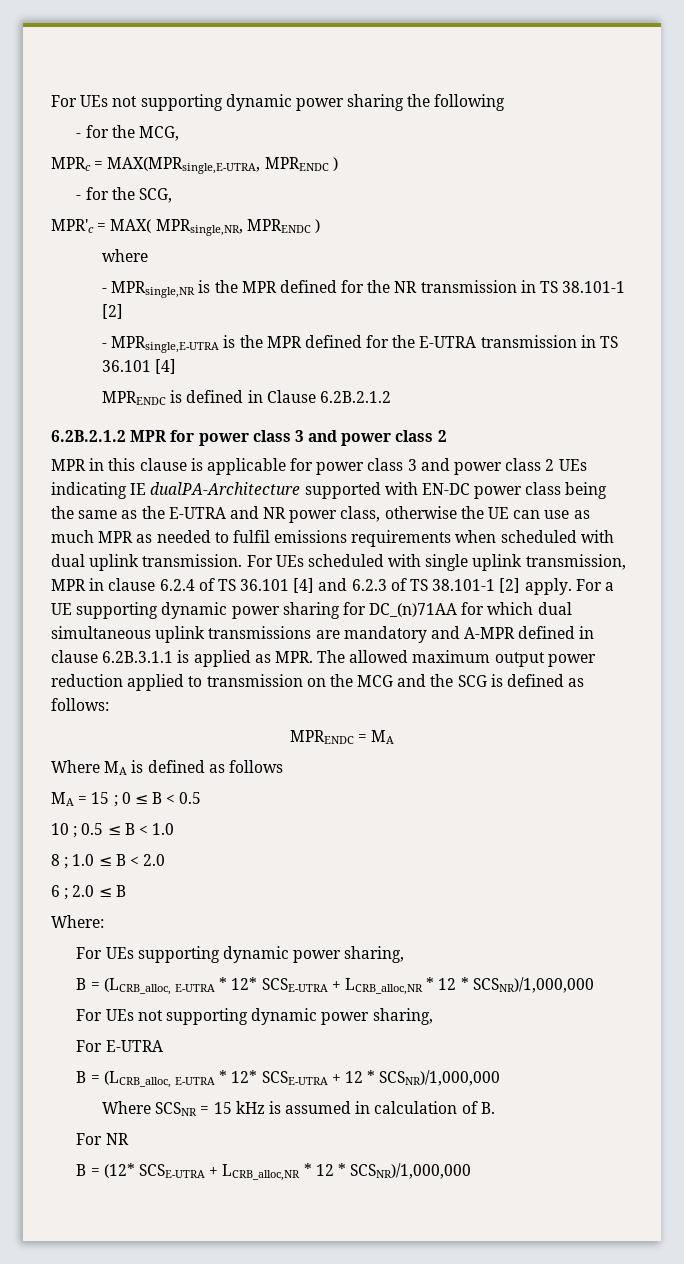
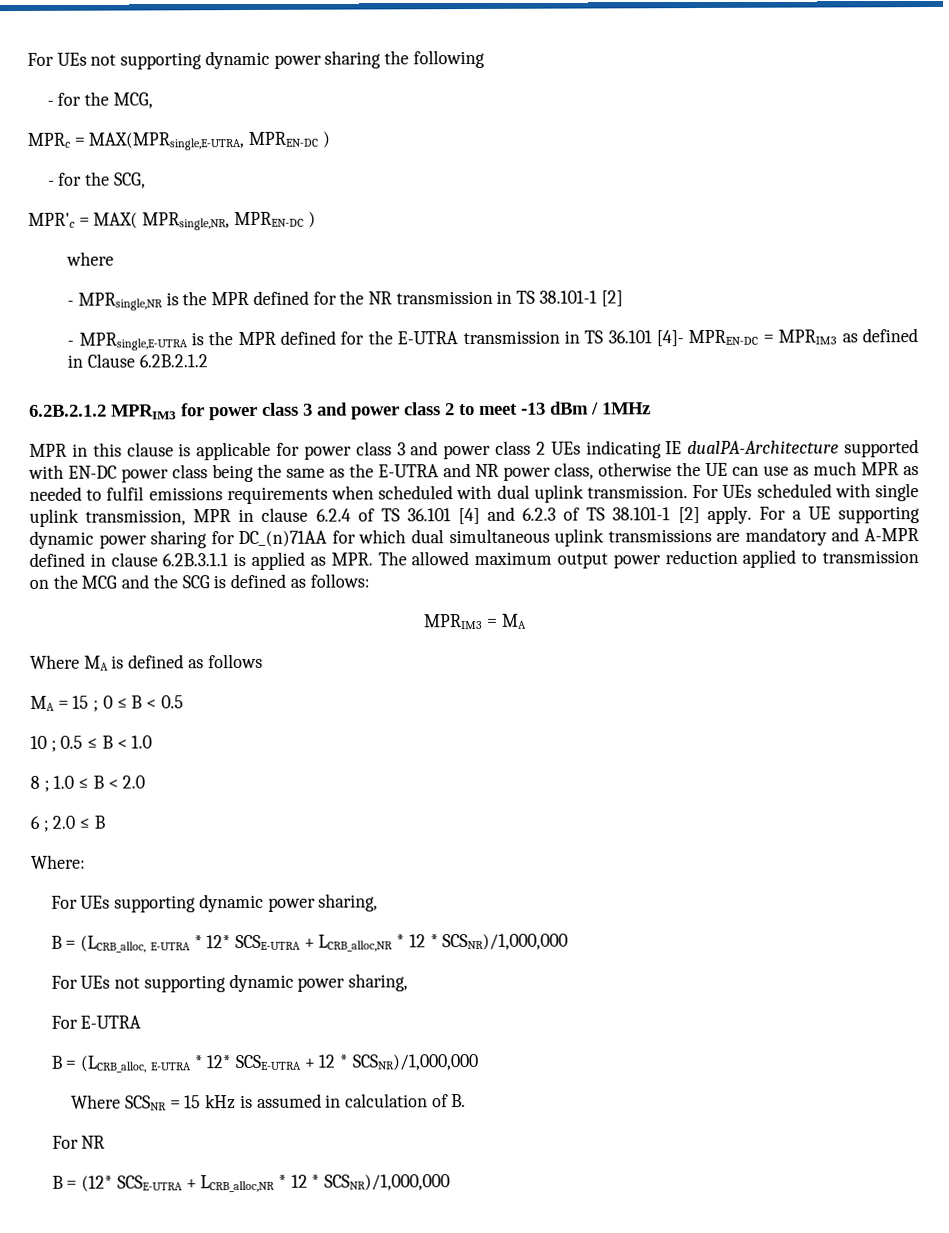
- MPRc = MAX(MPRsingle,E-UTRA, MPRENDC )
+ MPRc = MAX(MPRsingle,E-UTRA, MPREN-DC )
- MPR'c = MAX( MPRsingle,NR, MPRENDC )
+ MPR'c = MAX( MPRsingle,NR, MPREN-DC )
- - MPRsingle,E-UTRA is the MPR defined for the E-UTRA transmission in TS 36.101 [4]
- MPRENDC is defined in Clause 6.2B.2.1.2
+ - MPRsingle,E-UTRA is the MPR defined for the E-UTRA transmission in TS 36.101 [4]- MPREN-DC = MPRIM3 as defined in Clause 6.2B.2.1.2
- 6.2B.2.1.2 MPR for power class 3 and power class 2
+ 6.2B.2.1.2 MPRIM3 for power class 3 and power class 2 to meet -13 dBm / 1MHz
- MPRENDC = MA
+ MPRIM3 = MA

